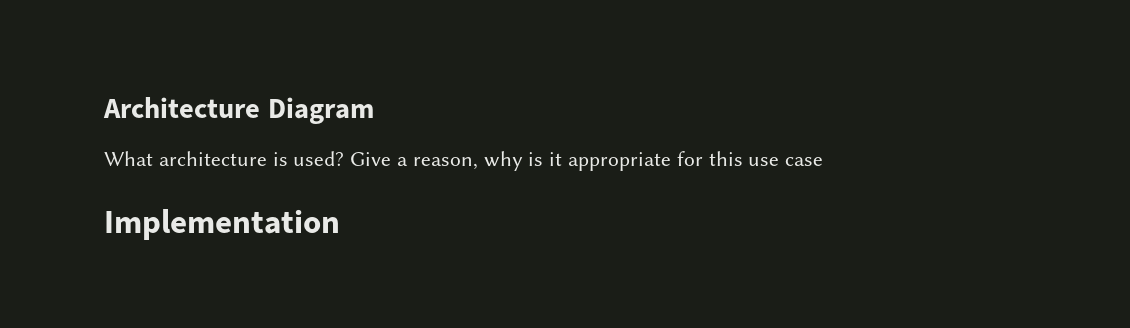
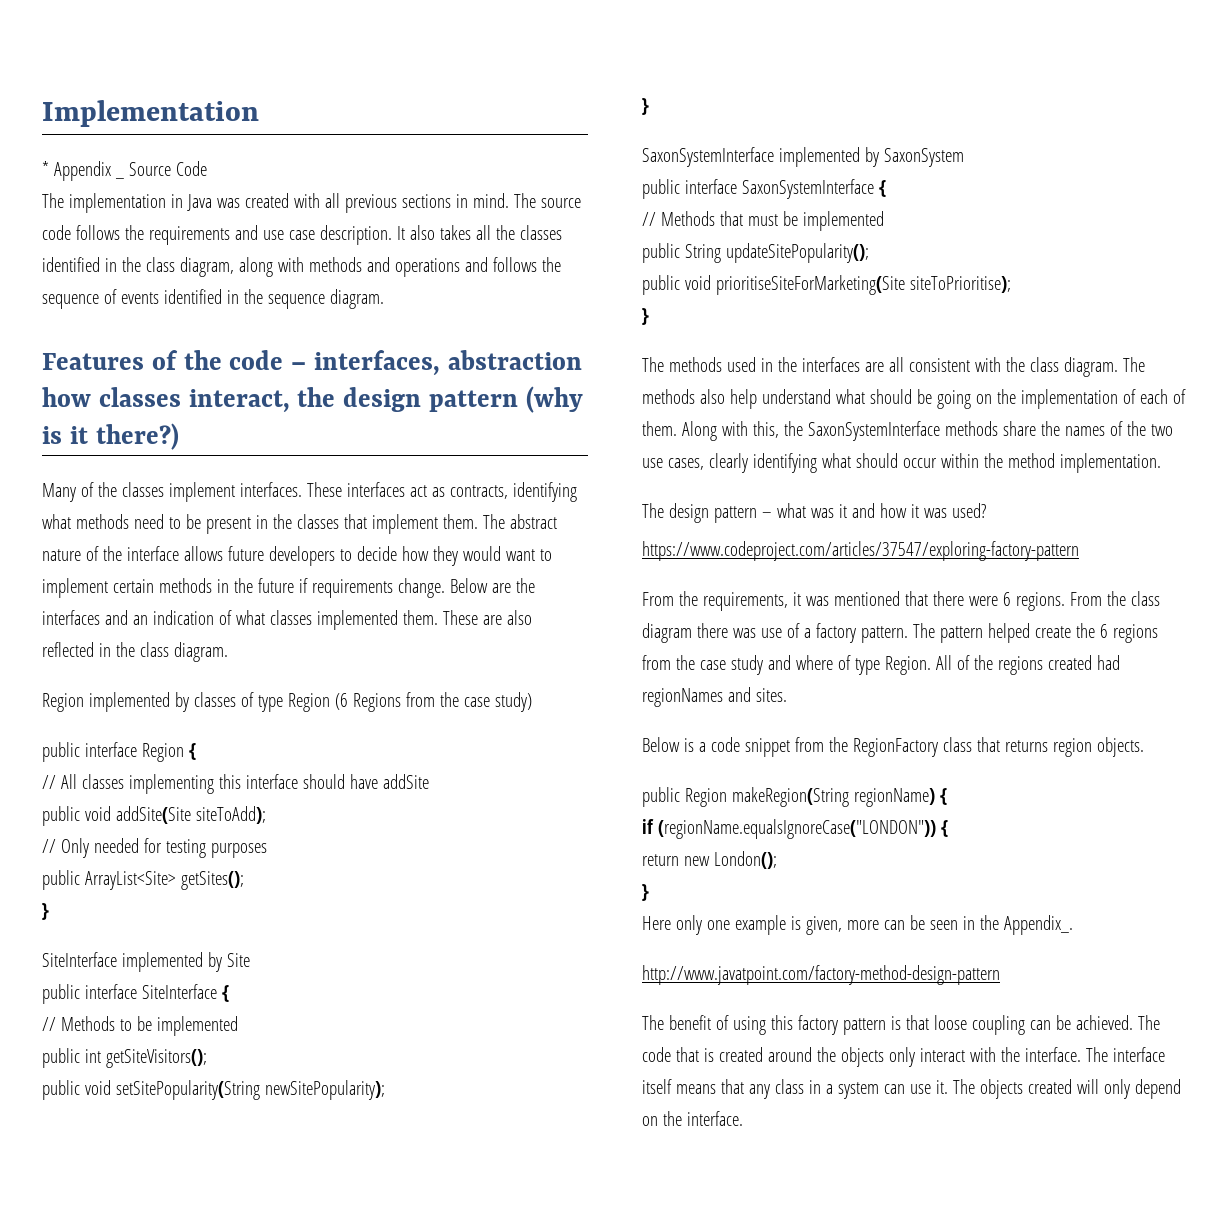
- Architecture Diagram
- What architecture is used? Give a reason, why is it appropriate for this use case
  Implementation
+ * Appendix _ Source Code
+ The implementation in Java was created with all previous sections in mind. The source code follows the requirements and use case description. It also takes all the classes identified in the class diagram, along with methods and operations and follows the sequence of events identified in the sequence diagram.
+ Features of the code – interfaces, abstraction how classes interact, the design pattern (why is it there?)
+ Many of the classes implement interfaces. These interfaces act as contracts, identifying what methods need to be present in the classes that implement them. The abstract nature of the interface allows future developers to decide how they would want to implement certain methods in the future if requirements change. Below are the interfaces and an indication of what classes implemented them. These are also reflected in the class diagram.
+ Region implemented by classes of type Region (6 Regions from the case study)
+ public interface Region {
+ // All classes implementing this interface should have addSite
+ public void addSite(Site siteToAdd);
+ // Only needed for testing purposes
+ public ArrayList<Site> getSites();
+ }
+ SiteInterface implemented by Site
+ public interface SiteInterface {
+ // Methods to be implemented
+ public int getSiteVisitors();
+ public void setSitePopularity(String newSitePopularity);
+ }
+ SaxonSystemInterface implemented by SaxonSystem
+ public interface SaxonSystemInterface {
+ // Methods that must be implemented
+ public String updateSitePopularity();
+ public void prioritiseSiteForMarketing(Site siteToPrioritise);
+ }
+ The methods used in the interfaces are all consistent with the class diagram. The methods also help understand what should be going on the implementation of each of them. Along with this, the SaxonSystemInterface methods share the names of the two use cases, clearly identifying what should occur within the method implementation.
+ The design pattern – what was it and how it was used?
+ https://www.codeproject.com/articles/37547/exploring-factory-pattern
+ From the requirements, it was mentioned that there were 6 regions. From the class diagram there was use of a factory pattern. The pattern helped create the 6 regions from the case study and where of type Region. All of the regions created had regionNames and sites.
+ Below is a code snippet from the RegionFactory class that returns region objects.
+ public Region makeRegion(String regionName) {
+ if (regionName.equalsIgnoreCase("LONDON")) {
+ return new London();
+ }
+ Here only one example is given, more can be seen in the Appendix_.
+ http://www.javatpoint.com/factory-method-design-pattern
+ The benefit of using this factory pattern is that loose coupling can be achieved. The code that is created around the objects only interact with the interface. The interface itself means that any class in a system can use it. The objects created will only depend on the interface.

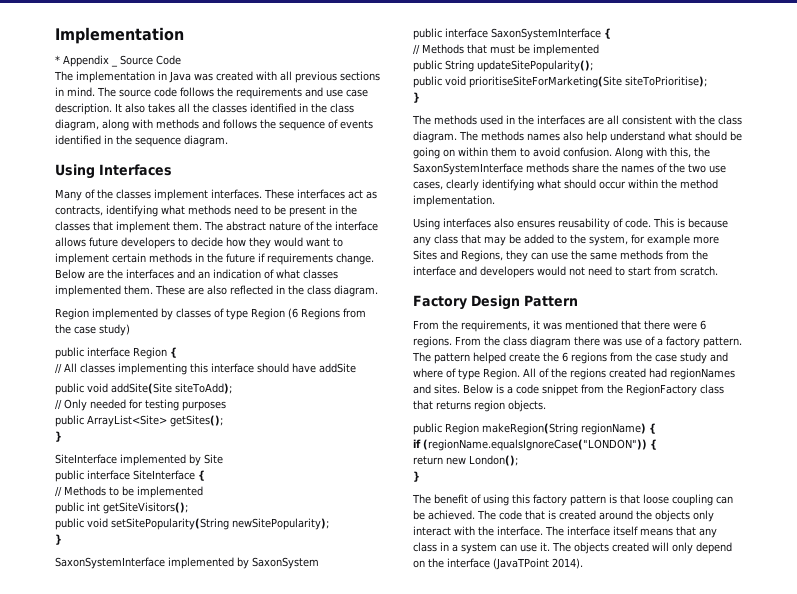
- It also takes all the classes identified in the class diagram, along with methods and operations and follows the sequence of events identified in the sequence diagram.
+ It also takes all the classes identified in the class diagram, along with methods and follows the sequence of events identified in the sequence diagram.
- Features of the code – interfaces, abstraction how classes interact, the design pattern (why is it there?)
+ Using Interfaces
- The methods also help understand what should be going on the implementation of each of them.
+ The methods names also help understand what should be going on within them to avoid confusion.
- The design pattern – what was it and how it was used?
- https://www.codeproject.com/articles/37547/exploring-factory-pattern
+ Using interfaces also ensures reusability of code. This is because any class that may be added to the system, for example more Sites and Regions, they can use the same methods from the interface and developers would not need to start from scratch.
+ Factory Design Pattern
- All of the regions created had regionNames and sites.
- Below is a code snippet from the RegionFactory class that returns region objects.
+ All of the regions created had regionNames and sites. Below is a code snippet from the RegionFactory class that returns region objects.
- Here only one example is given, more can be seen in the Appendix_.
- http://www.javatpoint.com/factory-method-design-pattern
- The objects created will only depend on the interface.
+ The objects created will only depend on the interface (JavaTPoint 2014).

